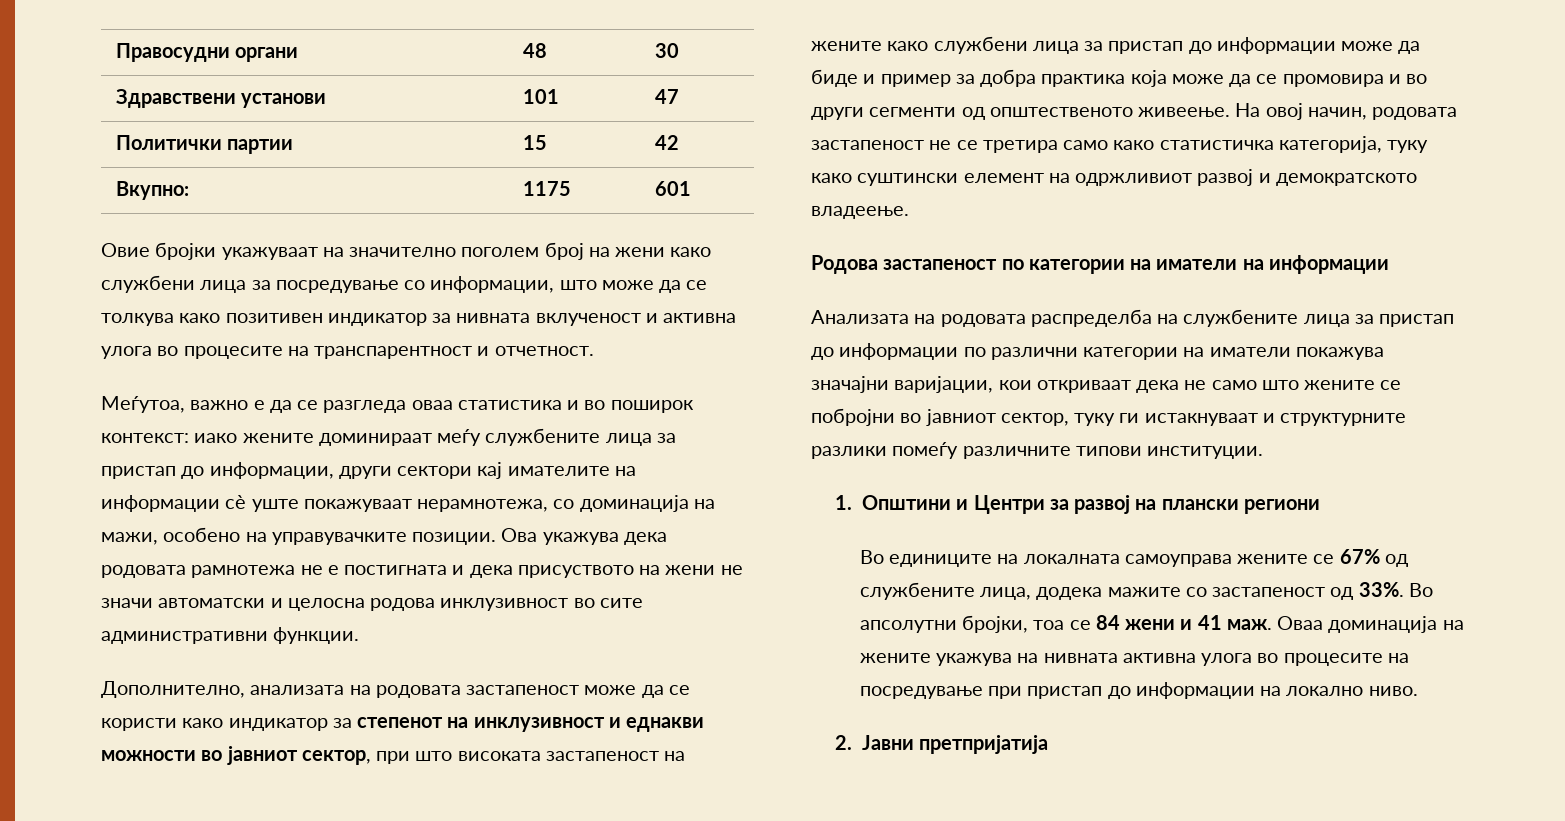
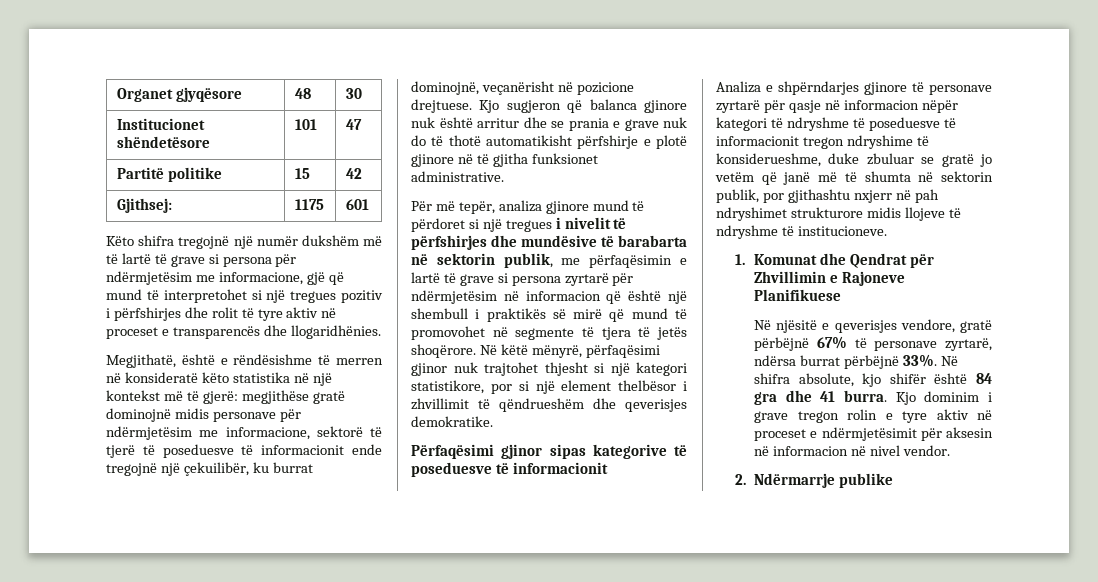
- Правосудни органи | 48 | 30
+ Organet gjyqësore | 48 | 30
- Здравствени установи | 101 | 47
+ Institucionet shëndetësore | 101 | 47
- Политички партии | 15 | 42
+ Partitë politike | 15 | 42
- Вкупно: | 1175 | 601
+ Gjithsej: | 1175 | 601
- Овие бројки укажуваат на значително поголем број на жени како службени лица за посредување со информации, што може да се толкува како позитивен индикатор за нивната вклученост и активна улога во процесите на транспарентност и отчетност.
- Меѓутоа, важно е да се разгледа оваа статистика и во поширок контекст: иако жените доминираат меѓу службените лица за пристап до информации, други сектори кај имателите на информации сè уште покажуваат нерамнотежа, со доминација на мажи, особено на управувачките позиции. Ова укажува дека родовата рамнотежа не е постигната и дека присуството на жени не значи автоматски и целосна родова инклузивност во сите административни функции.
- Дополнително, анализата на родовата застапеност може да се користи како индикатор за степенот на инклузивност и еднакви можности во јавниот сектор, при што високата застапеност на жените како службени лица за пристап до информации може да биде и пример за добра практика која може да се промовира и во други сегменти од општественото живеење. На овој начин, родовата застапеност не се третира само како статистичка категорија, туку како суштински елемент на одржливиот развој и демократското владеење.
- Родова застапеност по категории на иматели на информации
- Анализата на родовата распределба на службените лица за пристап до информации по различни категории на иматели покажува значајни варијации, кои откриваат дека не само што жените се побројни во јавниот сектор, туку ги истакнуваат и структурните разлики помеѓу различните типови институции.
- 1. Општини и Центри за развој на плански региони
- Во единиците на локалната самоуправа жените се 67% од службените лица, додека мажите со застапеност од 33%. Во апсолутни бројки, тоа се 84 жени и 41 маж. Оваа доминација на жените укажува на нивната активна улога во процесите на посредување при пристап до информации на локално ниво.
+ Këto shifra tregojnë një numër dukshëm më të lartë të grave si persona për ndërmjetësim me informacione, gjë që mund të interpretohet si një tregues pozitiv i përfshirjes dhe rolit të tyre aktiv në proceset e transparencës dhe llogaridhënies.
+ Megjithatë, është e rëndësishme të merren në konsideratë këto statistika në një kontekst më të gjerë: megjithëse gratë dominojnë midis personave për ndërmjetësim me informacione, sektorë të tjerë të poseduesve të informacionit ende tregojnë një çekuilibër, ku burrat dominojnë, veçanërisht në pozicione drejtuese. Kjo sugjeron që balanca gjinore nuk është arritur dhe se prania e grave nuk do të thotë automatikisht përfshirje e plotë gjinore në të gjitha funksionet administrative.
+ Për më tepër, analiza gjinore mund të përdoret si një tregues i nivelit të përfshirjes dhe mundësive të barabarta në sektorin publik, me përfaqësimin e lartë të grave si persona zyrtarë për ndërmjetësim në informacion që është një shembull i praktikës së mirë që mund të promovohet në segmente të tjera të jetës shoqërore. Në këtë mënyrë, përfaqësimi gjinor nuk trajtohet thjesht si një kategori statistikore, por si një element thelbësor i zhvillimit të qëndrueshëm dhe qeverisjes demokratike.
+ Përfaqësimi gjinor sipas kategorive të poseduesve të informacionit
+ Analiza e shpërndarjes gjinore të personave zyrtarë për qasje në informacion nëpër kategori të ndryshme të poseduesve të informacionit tregon ndryshime të konsiderueshme, duke zbuluar se gratë jo vetëm që janë më të shumta në sektorin publik, por gjithashtu nxjerr në pah ndryshimet strukturore midis llojeve të ndryshme të institucioneve.
+ 1. Komunat dhe Qendrat për Zhvillimin e Rajoneve Planifikuese
+ Në njësitë e qeverisjes vendore, gratë përbëjnë 67% të personave zyrtarë, ndërsa burrat përbëjnë 33%. Në shifra absolute, kjo shifër është 84 gra dhe 41 burra. Kjo dominim i grave tregon rolin e tyre aktiv në proceset e ndërmjetësimit për aksesin në informacion në nivel vendor.
- 2. Јавни претпријатија
+ 2. Ndërmarrje publike

